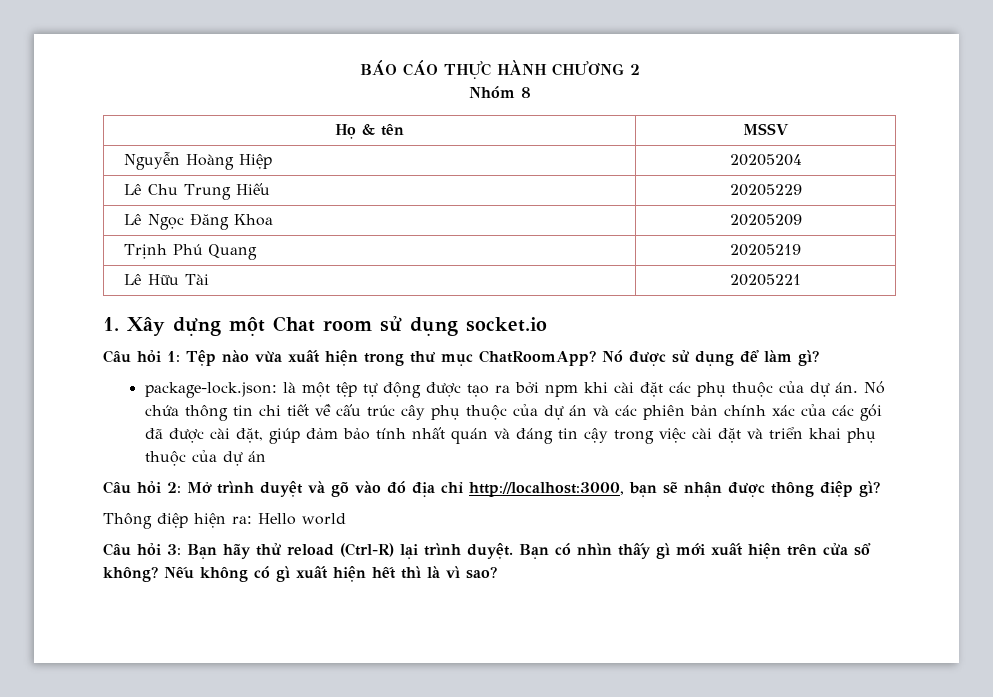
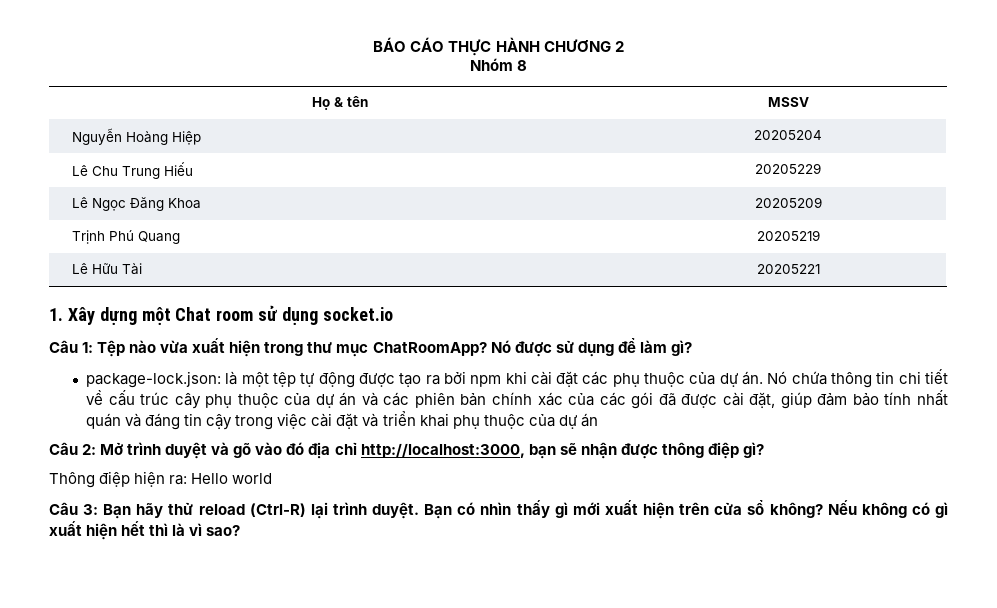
- Câu hỏi 1: Tệp nào vừa xuất hiện trong thư mục ChatRoomApp?
+ Câu 1: Tệp nào vừa xuất hiện trong thư mục ChatRoomApp?
- Câu hỏi 2: Mở trình duyệt và gõ vào đó địa chỉ http://localhost:3000, bạn sẽ nhận được thông điệp gì?
+ Câu 2: Mở trình duyệt và gõ vào đó địa chỉ http://localhost:3000, bạn sẽ nhận được thông điệp gì?
- Câu hỏi 3: Bạn hãy thử reload (Ctrl-R) lại trình duyệt.
+ Câu 3: Bạn hãy thử reload (Ctrl-R) lại trình duyệt.

